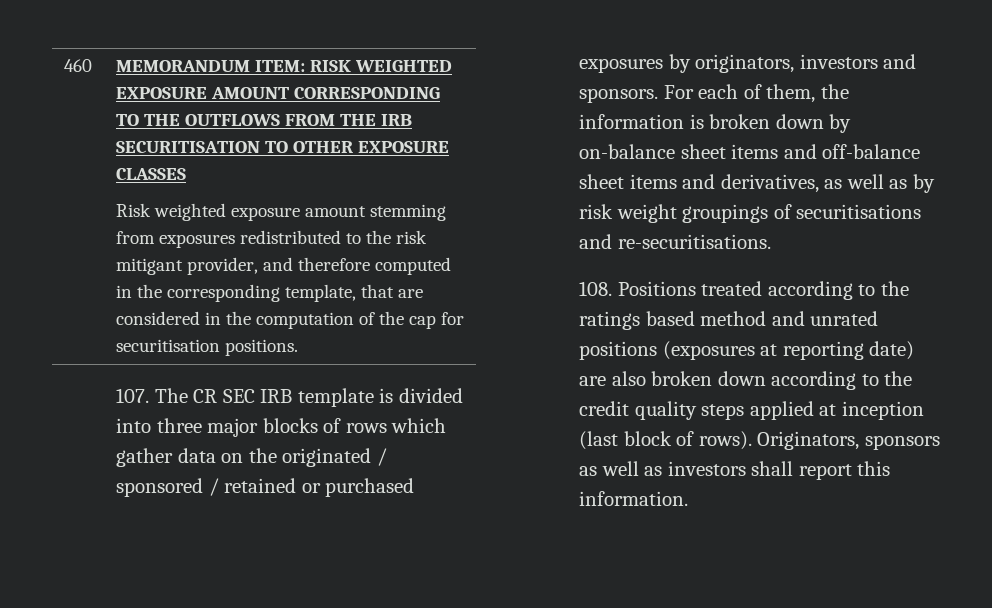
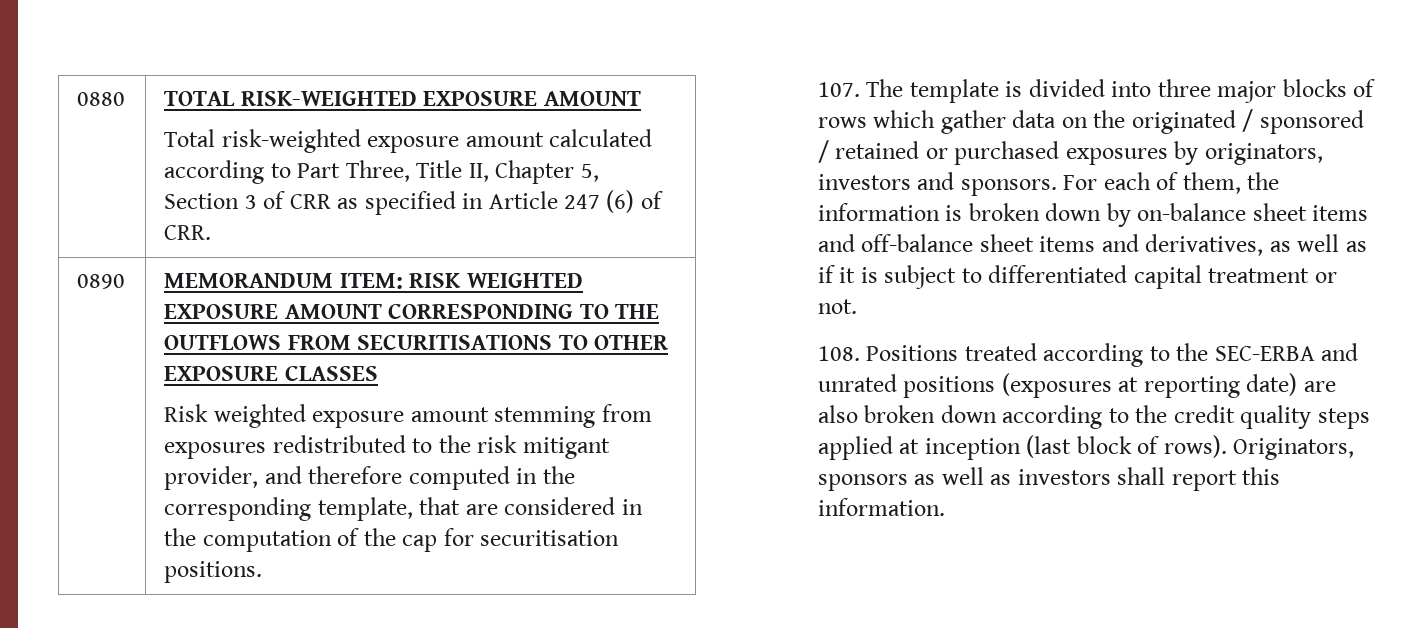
- 460
+ 0880 | TOTAL RISK-WEIGHTED EXPOSURE AMOUNT
+ Total risk-weighted exposure amount calculated according to Part Three, Title II, Chapter 5, Section 3 of CRR as specified in Article 247 (6) of CRR.
+ 0890
- MEMORANDUM ITEM: RISK WEIGHTED EXPOSURE AMOUNT CORRESPONDING TO THE OUTFLOWS FROM THE IRB SECURITISATION TO OTHER EXPOSURE CLASSES
+ MEMORANDUM ITEM: RISK WEIGHTED EXPOSURE AMOUNT CORRESPONDING TO THE OUTFLOWS FROM SECURITISATIONS TO OTHER EXPOSURE CLASSES
- 107. The CR SEC IRB template is divided into three major blocks of rows which gather data on the originated / sponsored / retained or purchased exposures by originators, investors and sponsors.
+ 107. The template is divided into three major blocks of rows which gather data on the originated / sponsored / retained or purchased exposures by originators, investors and sponsors.
- For each of them, the information is broken down by on-balance sheet items and off-balance sheet items and derivatives, as well as by risk weight groupings of securitisations and re-securitisations.
+ For each of them, the information is broken down by on-balance sheet items and off-balance sheet items and derivatives, as well as if it is subject to differentiated capital treatment or not.
- 108. Positions treated according to the ratings based method and unrated positions (exposures at reporting date) are also broken down according to the credit quality steps applied at inception (last block of rows).
+ 108. Positions treated according to the SEC-ERBA and unrated positions (exposures at reporting date) are also broken down according to the credit quality steps applied at inception (last block of rows).

